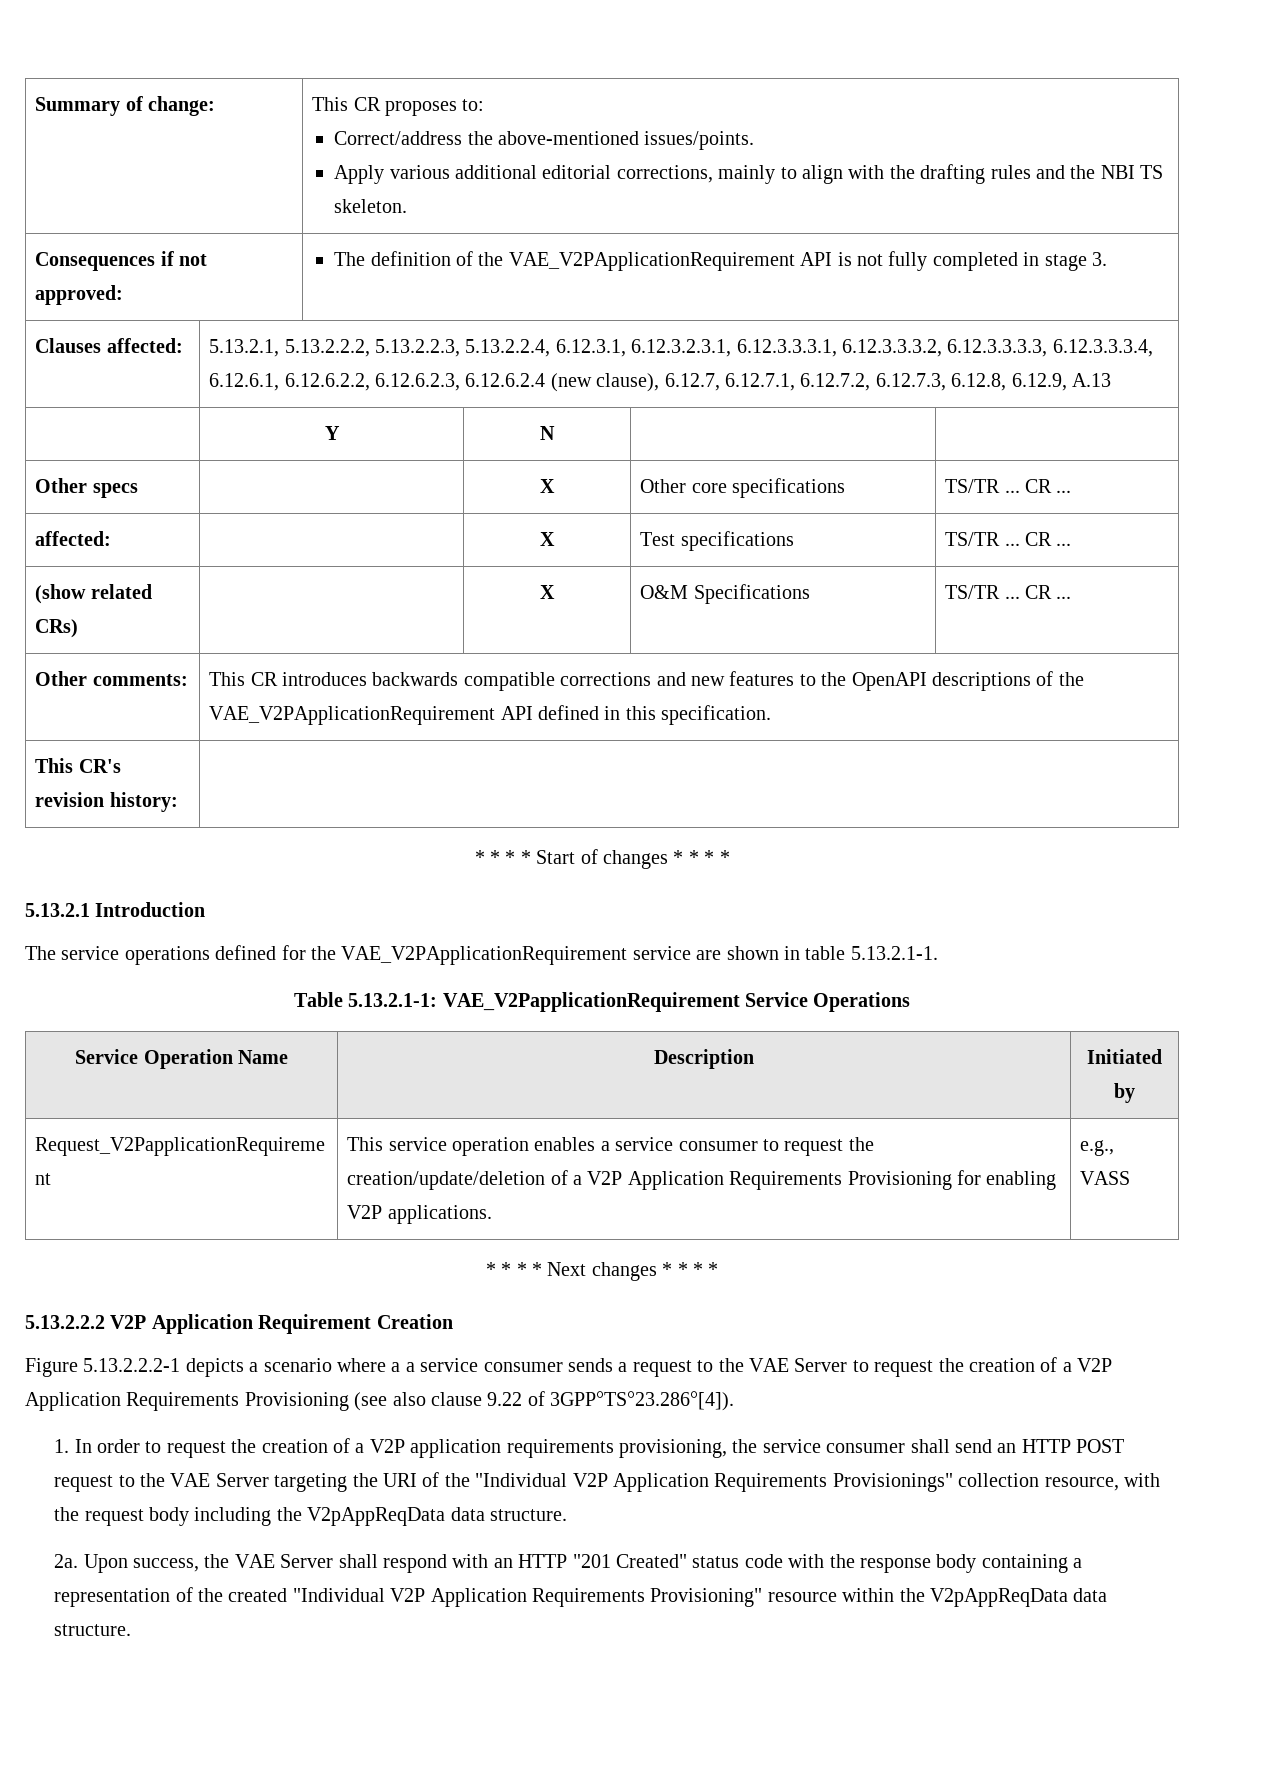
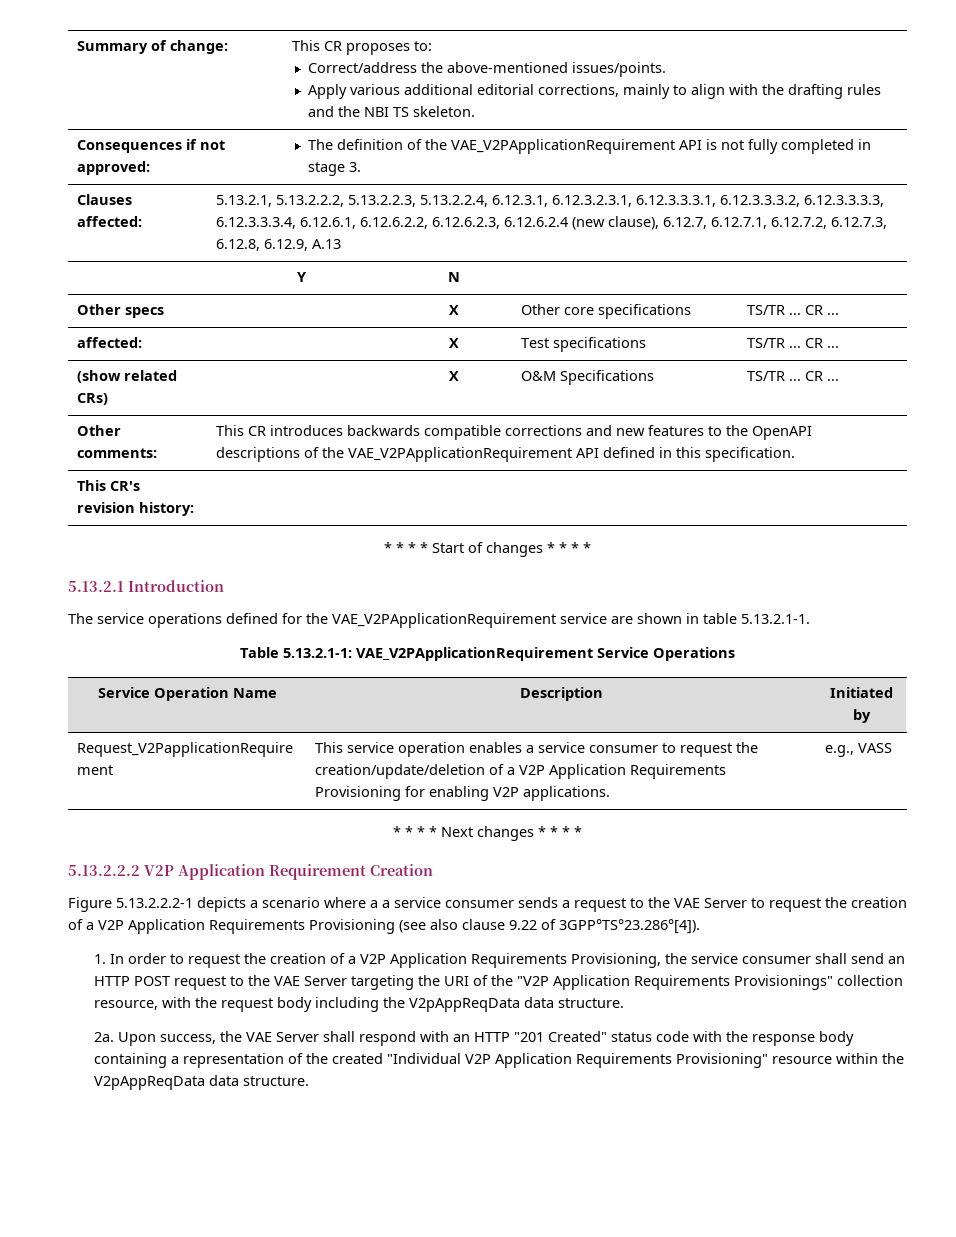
- Table 5.13.2.1-1: VAE_V2PapplicationRequirement Service Operations
+ Table 5.13.2.1-1: VAE_V2PApplicationRequirement Service Operations
- 1. In order to request the creation of a V2P application requirements provisioning, the service consumer shall send an HTTP POST request to the VAE Server targeting the URI of the "Individual V2P Application Requirements Provisionings" collection resource, with the request body including the V2pAppReqData data structure.
+ 1. In order to request the creation of a V2P Application Requirements Provisioning, the service consumer shall send an HTTP POST request to the VAE Server targeting the URI of the "V2P Application Requirements Provisionings" collection resource, with the request body including the V2pAppReqData data structure.

